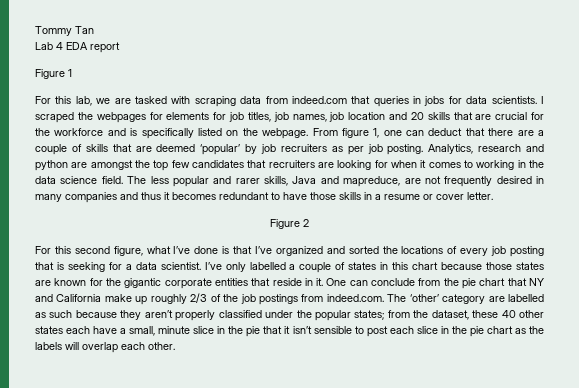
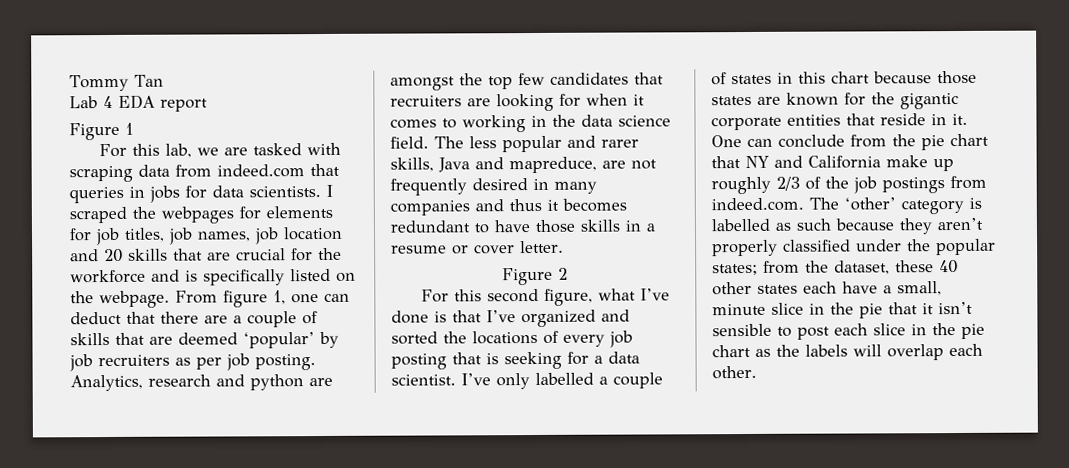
- One can conclude from the pie chart that NY and California make up roughly 2/3 of the job postings from indeed.com. The ‘other’ category are labelled as such because they aren’t properly classified under the popular states;
+ One can conclude from the pie chart that NY and California make up roughly 2/3 of the job postings from indeed.com. The ‘other’ category is labelled as such because they aren’t properly classified under the popular states;

